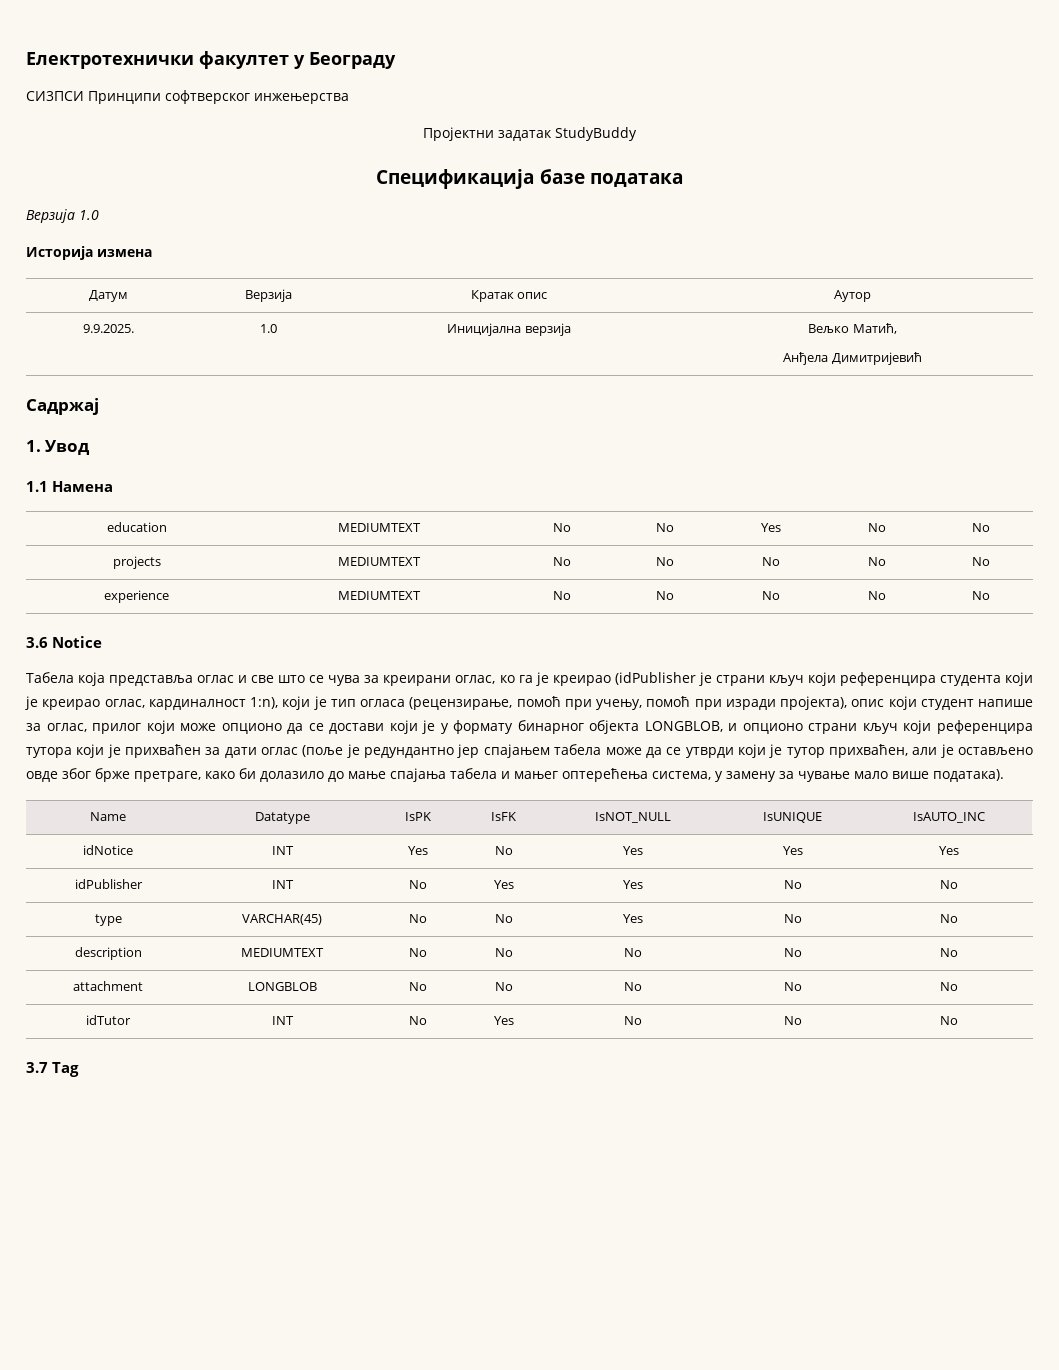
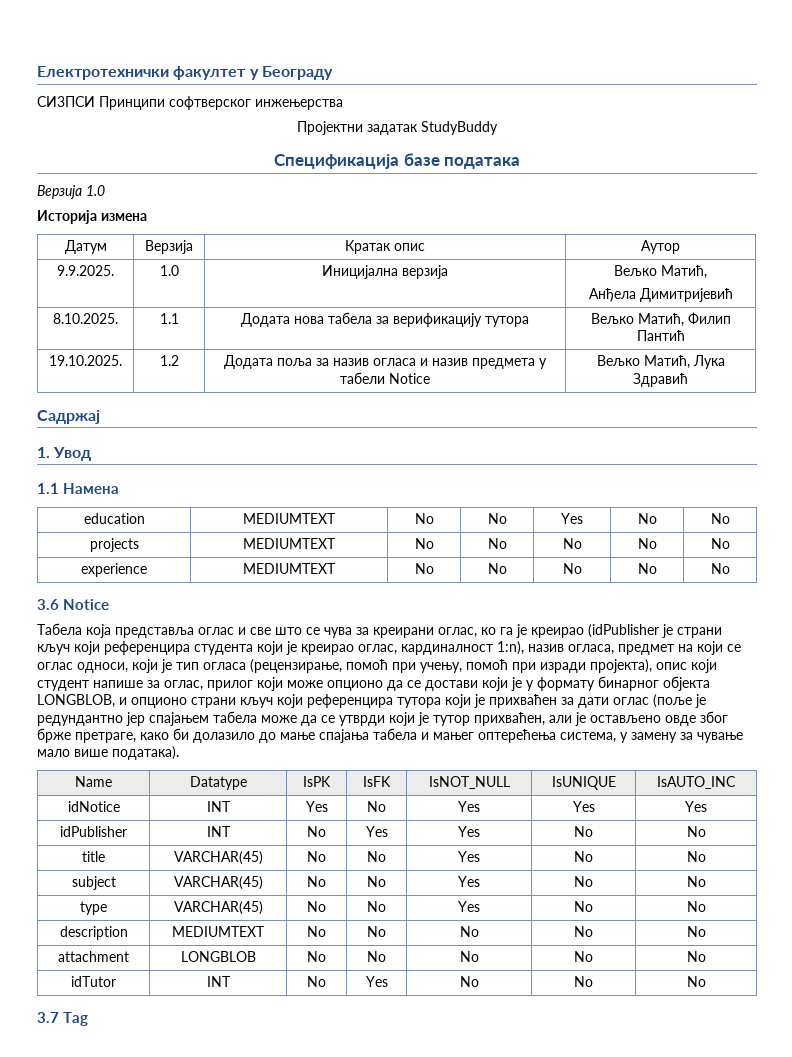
+ 8.10.2025. | 1.1 | Додата нова табела за верификацију тутора | Вељко Матић, Филип Пантић
+ 19.10.2025. | 1.2 | Додата поља за назив огласа и назив предмета у табели Notice | Вељко Матић, Лука Здравић
- Табела која представља оглас и све што се чува за креирани оглас, ко га је креирао (idPublisher је страни кључ који референцира студента који је креирао оглас, кардиналност 1:n), који је тип огласа (рецензирање, помоћ при учењу, помоћ при изради пројекта), опис који студент напише за оглас, прилог који може опционо да се достави који је у формату бинарног објекта LONGBLOB, и опционо страни кључ који референцира тутора који је прихваћен за дати оглас (поље је редундантно јер спајањем табела може да се утврди који је тутор прихваћен, али је остављено овде због брже претраге, како би долазило до мање спајања табела и мањег оптерећења система, у замену за чување мало више података).
+ Табела која представља оглас и све што се чува за креирани оглас, ко га је креирао (idPublisher је страни кључ који референцира студента који је креирао оглас, кардиналност 1:n), назив огласа, предмет на који се оглас односи, који је тип огласа (рецензирање, помоћ при учењу, помоћ при изради пројекта), опис који студент напише за оглас, прилог који може опционо да се достави који је у формату бинарног објекта LONGBLOB, и опционо страни кључ који референцира тутора који је прихваћен за дати оглас (поље је редундантно јер спајањем табела може да се утврди који је тутор прихваћен, али је остављено овде због брже претраге, како би долазило до мање спајања табела и мањег оптерећења система, у замену за чување мало више података).
+ title | VARCHAR(45) | No | No | Yes | No | No
+ subject | VARCHAR(45) | No | No | Yes | No | No

